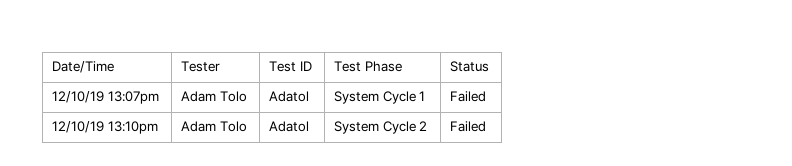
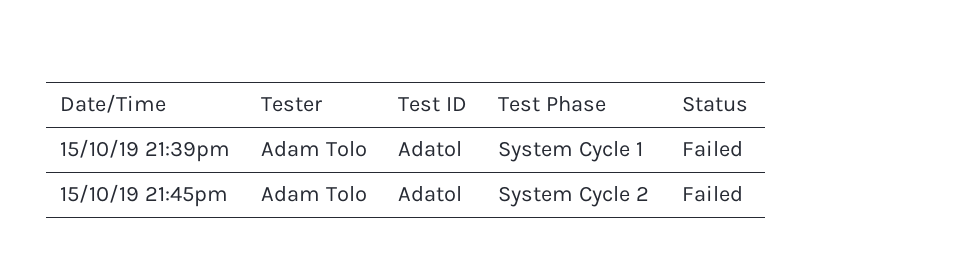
- 12/10/19 13:07pm | Adam Tolo | Adatol | System Cycle 1 | Failed
+ 15/10/19 21:39pm | Adam Tolo | Adatol | System Cycle 1 | Failed
- 12/10/19 13:10pm | Adam Tolo | Adatol | System Cycle 2 | Failed
+ 15/10/19 21:45pm | Adam Tolo | Adatol | System Cycle 2 | Failed

